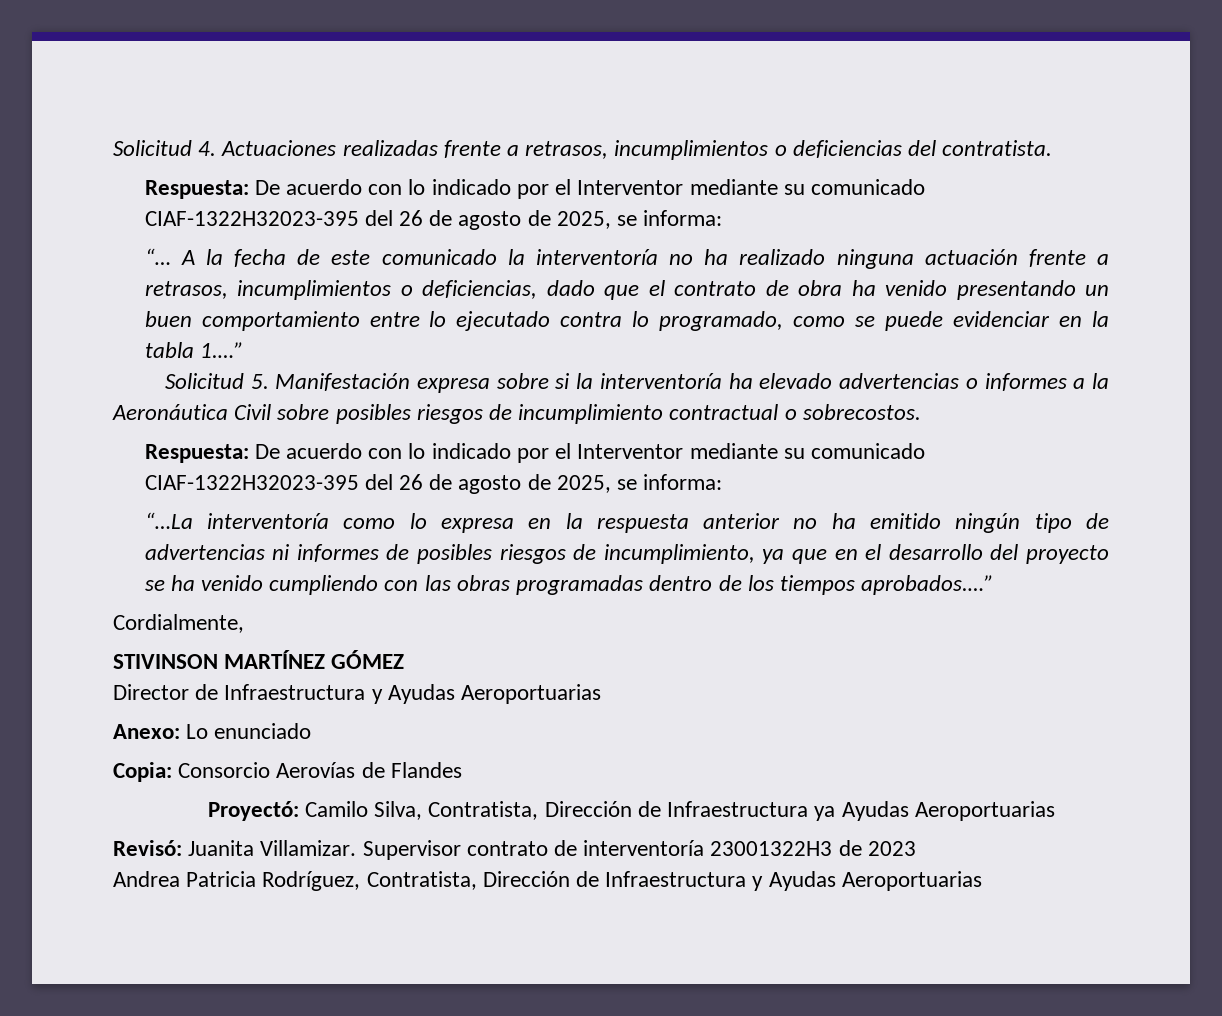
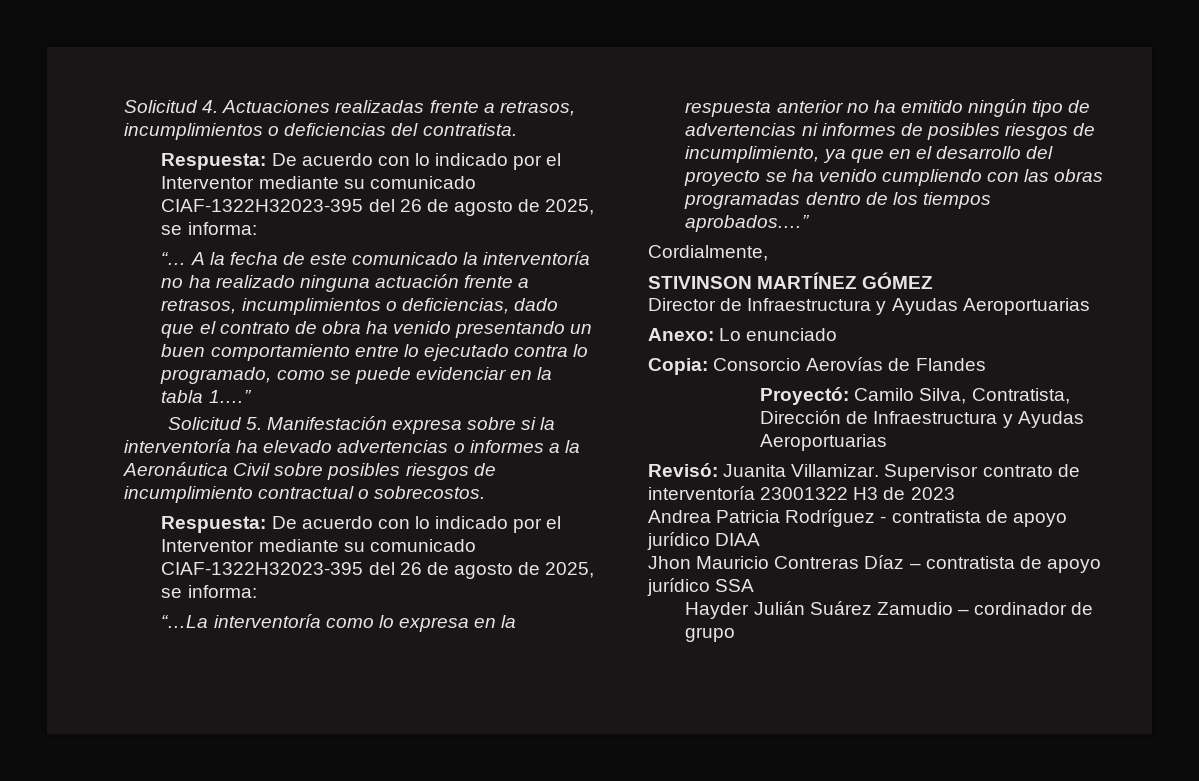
- Proyectó: Camilo Silva, Contratista, Dirección de Infraestructura ya Ayudas Aeroportuarias
+ Proyectó: Camilo Silva, Contratista, Dirección de Infraestructura y Ayudas Aeroportuarias
- Supervisor contrato de interventoría 23001322H3 de 2023
+ Supervisor contrato de interventoría 23001322 H3 de 2023
- Andrea Patricia Rodríguez, Contratista, Dirección de Infraestructura y Ayudas Aeroportuarias
+ Andrea Patricia Rodríguez - contratista de apoyo jurídico DIAA
+ Jhon Mauricio Contreras Díaz – contratista de apoyo jurídico SSA
+ Hayder Julián Suárez Zamudio – cordinador de grupo

